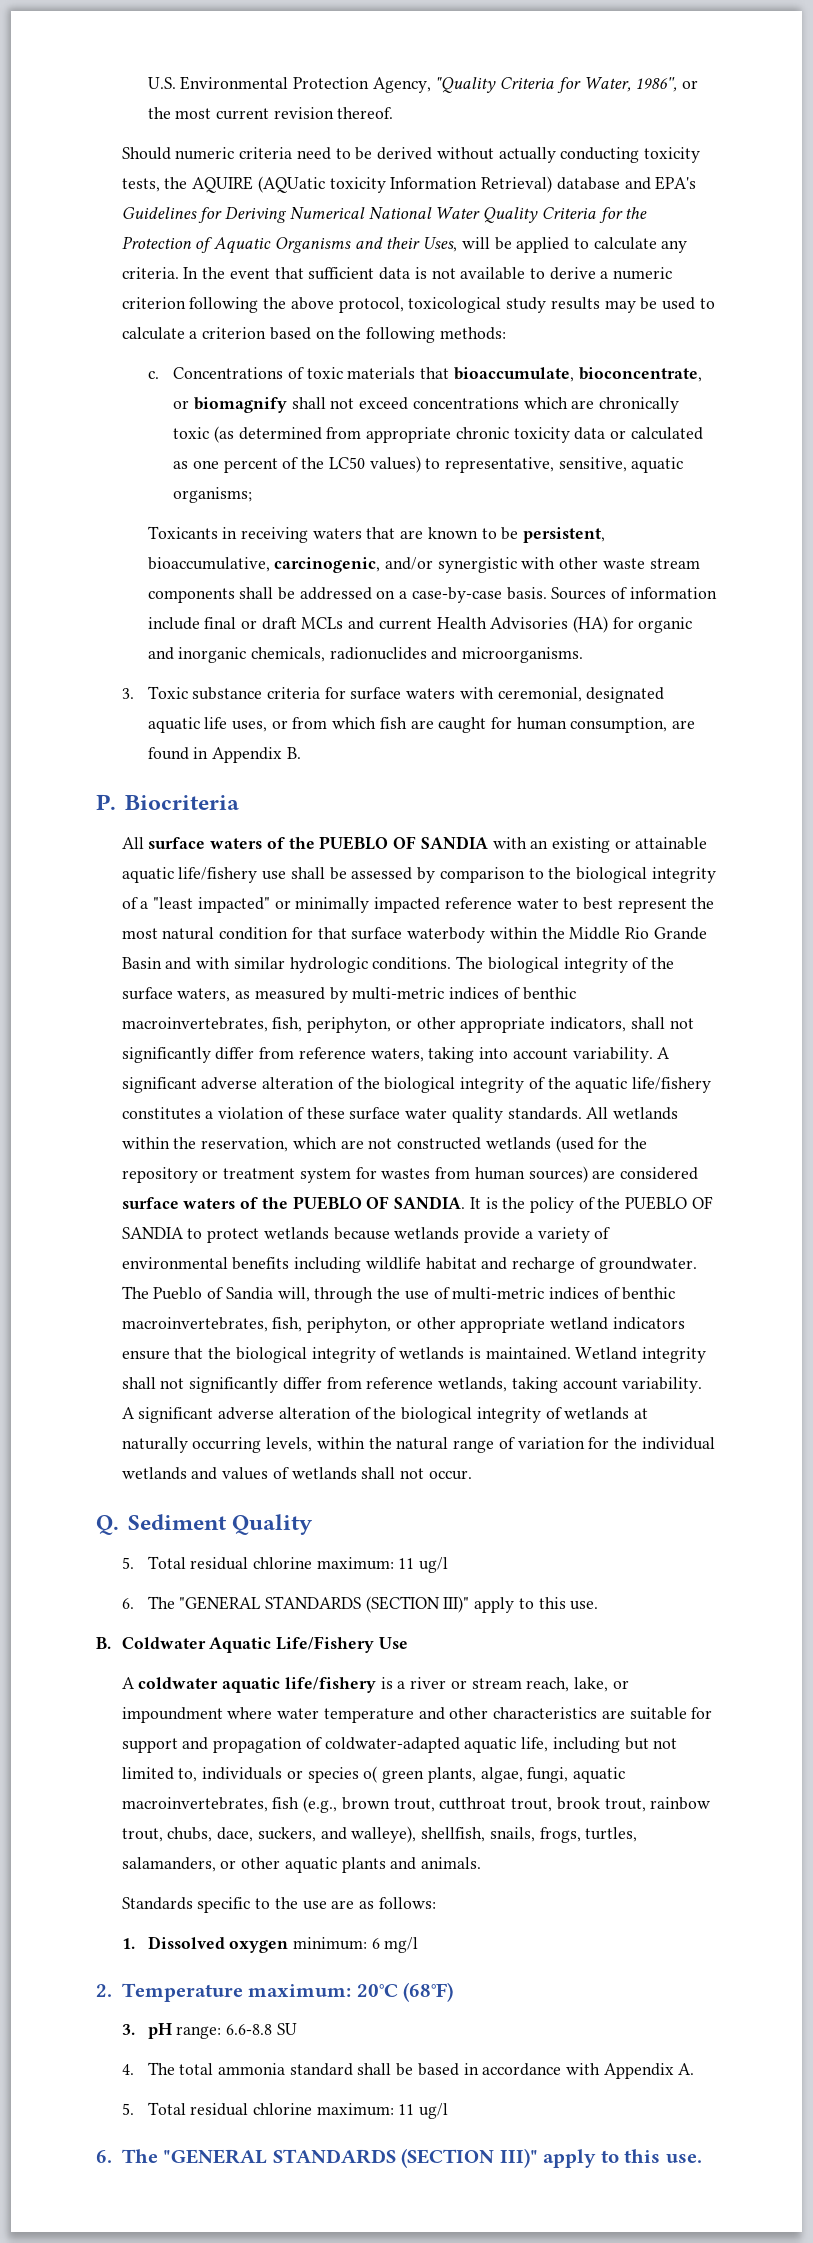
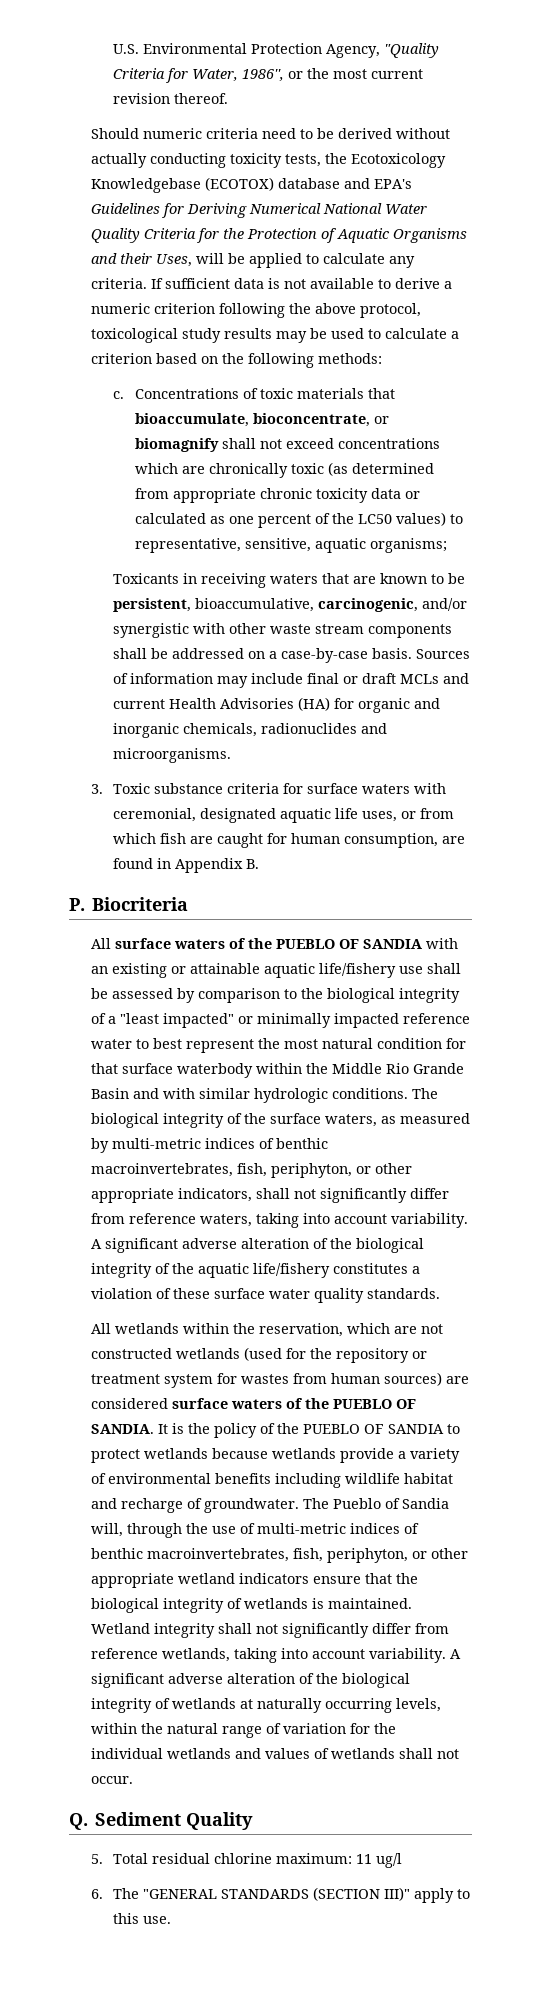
- Should numeric criteria need to be derived without actually conducting toxicity tests, the AQUIRE (AQUatic toxicity Information Retrieval) database and EPA's Guidelines for Deriving Numerical National Water Quality Criteria for the Protection of Aquatic Organisms and their Uses, will be applied to calculate any criteria.
+ Should numeric criteria need to be derived without actually conducting toxicity tests, the Ecotoxicology Knowledgebase (ECOTOX) database and EPA's Guidelines for Deriving Numerical National Water Quality Criteria for the Protection of Aquatic Organisms and their Uses, will be applied to calculate any criteria.
- In the event that sufficient data is not available to derive a numeric criterion following the above protocol, toxicological study results may be used to calculate a criterion based on the following methods:
+ If sufficient data is not available to derive a numeric criterion following the above protocol, toxicological study results may be used to calculate a criterion based on the following methods:
- Sources of information include final or draft MCLs and current Health Advisories (HA) for organic and inorganic chemicals, radionuclides and microorganisms.
+ Sources of information may include final or draft MCLs and current Health Advisories (HA) for organic and inorganic chemicals, radionuclides and microorganisms.
- A significant adverse alteration of the biological integrity of the aquatic life/fishery constitutes a violation of these surface water quality standards. All wetlands within the reservation, which are not constructed wetlands (used for the repository or treatment system for wastes from human sources) are considered surface waters of the PUEBLO OF SANDIA.
+ A significant adverse alteration of the biological integrity of the aquatic life/fishery constitutes a violation of these surface water quality standards.
+ All wetlands within the reservation, which are not constructed wetlands (used for the repository or treatment system for wastes from human sources) are considered surface waters of the PUEBLO OF SANDIA.
- Wetland integrity shall not significantly differ from reference wetlands, taking account variability.
+ Wetland integrity shall not significantly differ from reference wetlands, taking into account variability.
- B. Coldwater Aquatic Life/Fishery Use
- A coldwater aquatic life/fishery is a river or stream reach, lake, or impoundment where water temperature and other characteristics are suitable for support and propagation of coldwater-adapted aquatic life, including but not limited to, individuals or species o( green plants, algae, fungi, aquatic macroinvertebrates, fish (e.g., brown trout, cutthroat trout, brook trout, rainbow trout, chubs, dace, suckers, and walleye), shellfish, snails, frogs, turtles, salamanders, or other aquatic plants and animals.
- Standards specific to the use are as follows:
- 1. Dissolved oxygen minimum: 6 mg/l
- 2. Temperature maximum: 20°C (68°F)
- 3. pH range: 6.6-8.8 SU
- 4. The total ammonia standard shall be based in accordance with Appendix A.
- 5. Total residual chlorine maximum: 11 ug/l
- 6. The "GENERAL STANDARDS (SECTION III)" apply to this use.

